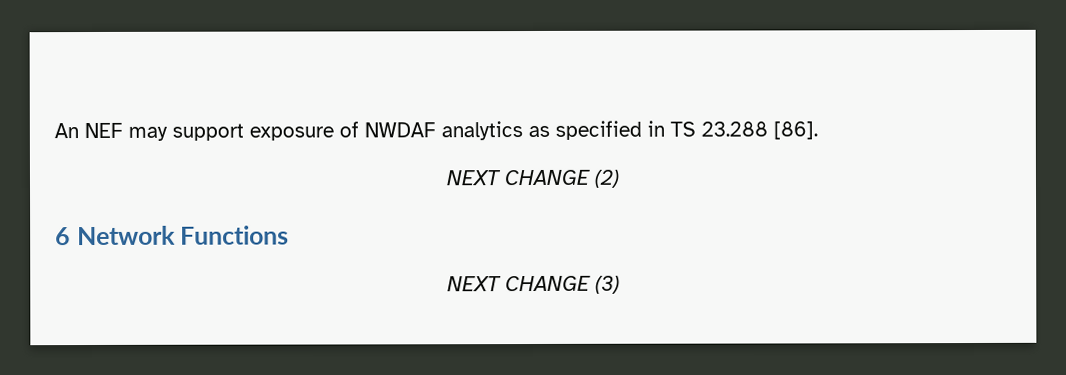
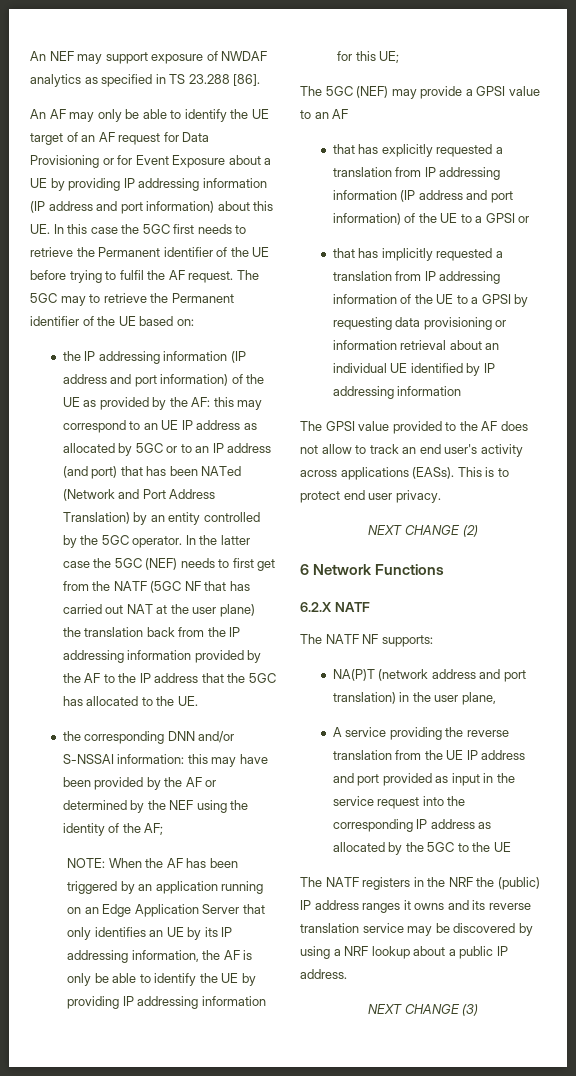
+ An AF may only be able to identify the UE target of an AF request for Data Provisioning or for Event Exposure about a UE by providing IP addressing information (IP address and port information) about this UE. In this case the 5GC first needs to retrieve the Permanent identifier of the UE before trying to fulfil the AF request. The 5GC may to retrieve the Permanent identifier of the UE based on:
+ the IP addressing information (IP address and port information) of the UE as provided by the AF: this may correspond to an UE IP address as allocated by 5GC or to an IP address (and port) that has been NATed (Network and Port Address Translation) by an entity controlled by the 5GC operator. In the latter case the 5GC (NEF) needs to first get from the NATF (5GC NF that has carried out NAT at the user plane) the translation back from the IP addressing information provided by the AF to the IP address that the 5GC has allocated to the UE.
+ the corresponding DNN and/or S-NSSAI information: this may have been provided by the AF or determined by the NEF using the identity of the AF;
+ NOTE: When the AF has been triggered by an application running on an Edge Application Server that only identifies an UE by its IP addressing information, the AF is only be able to identify the UE by providing IP addressing information for this UE;
+ The 5GC (NEF) may provide a GPSI value to an AF
+ that has explicitly requested a translation from IP addressing information (IP address and port information) of the UE to a GPSI or
+ that has implicitly requested a translation from IP addressing information of the UE to a GPSI by requesting data provisioning or information retrieval about an individual UE identified by IP addressing information
+ The GPSI value provided to the AF does not allow to track an end user's activity across applications (EASs). This is to protect end user privacy.
+ 6.2.X NATF
+ The NATF NF supports:
+ NA(P)T (network address and port translation) in the user plane,
+ A service providing the reverse translation from the UE IP address and port provided as input in the service request into the corresponding IP address as allocated by the 5GC to the UE
+ The NATF registers in the NRF the (public) IP address ranges it owns and its reverse translation service may be discovered by using a NRF lookup about a public IP address.

